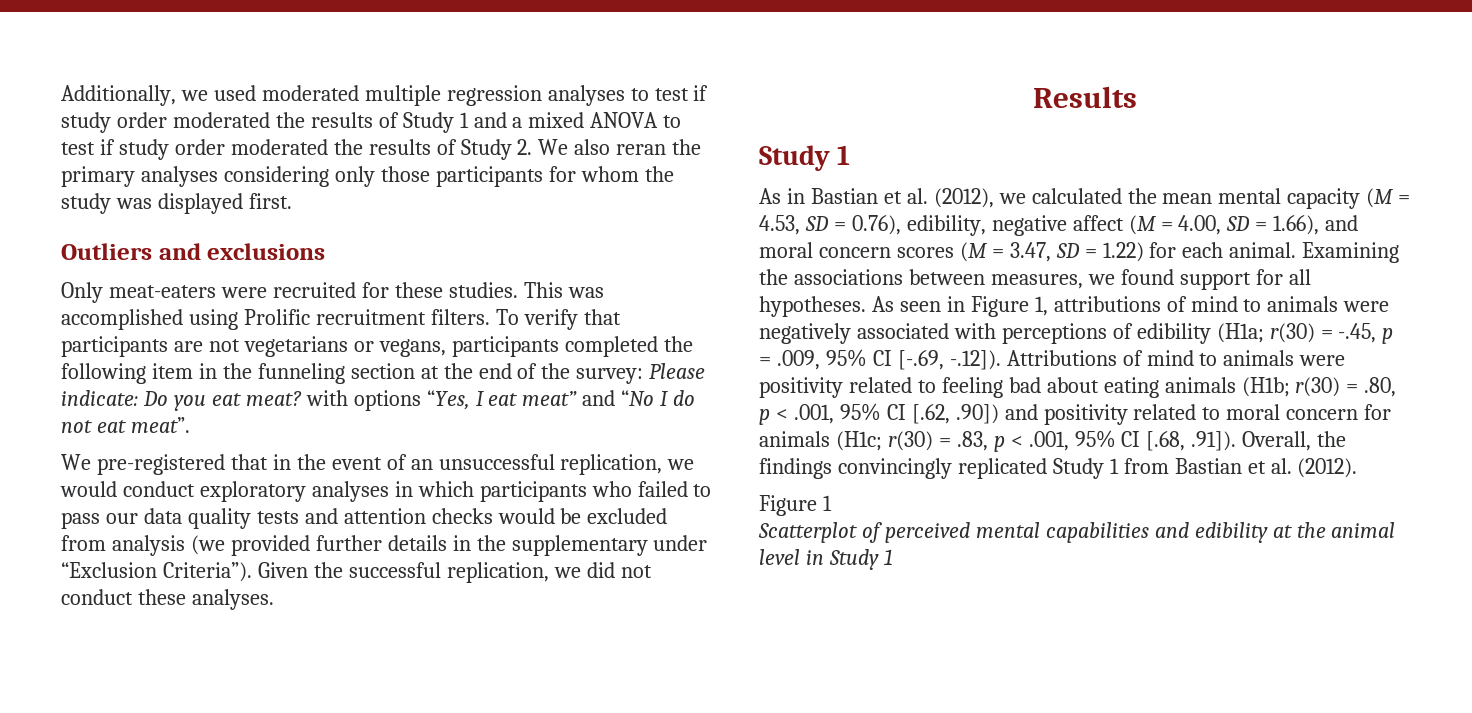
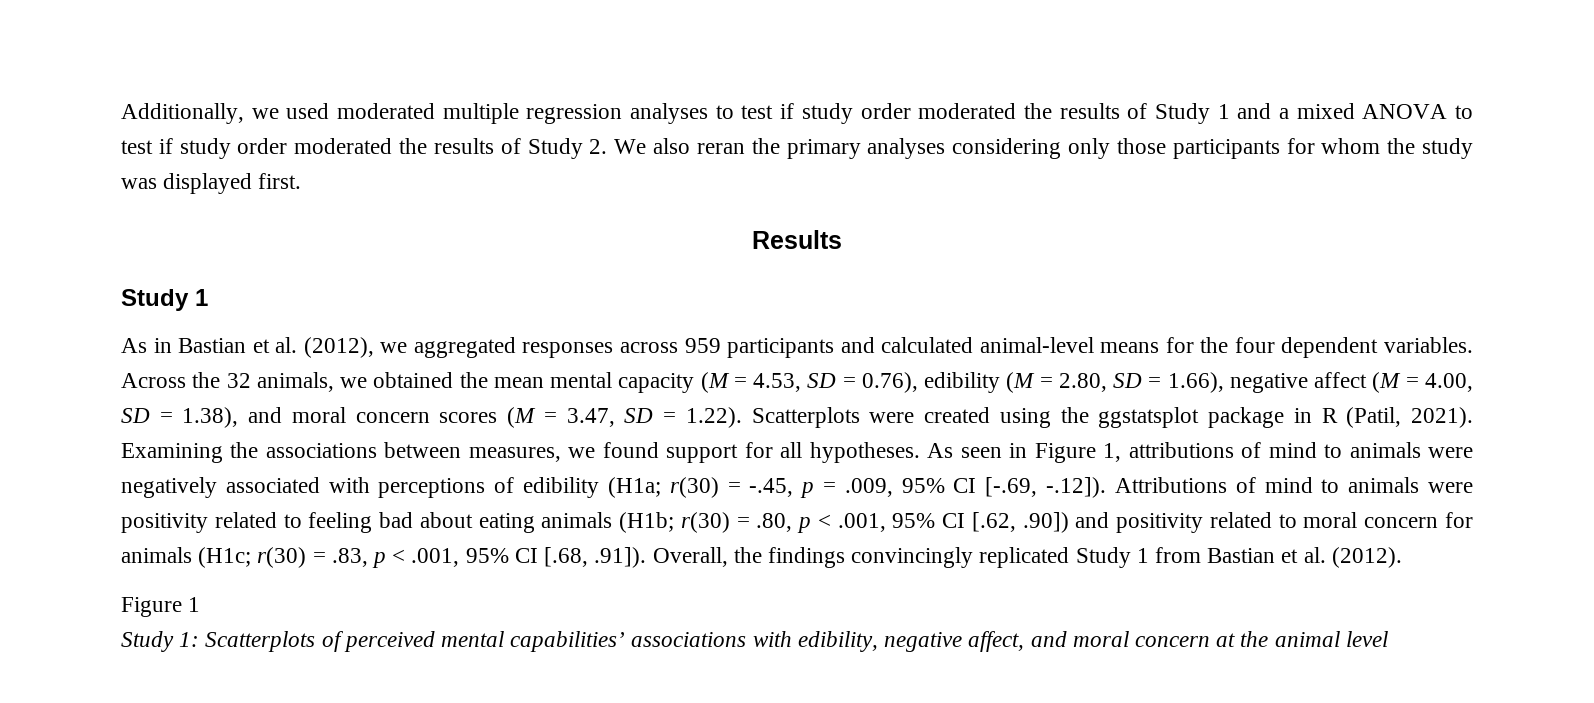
- Outliers and exclusions
- Only meat-eaters were recruited for these studies. This was accomplished using Prolific recruitment filters. To verify that participants are not vegetarians or vegans, participants completed the following item in the funneling section at the end of the survey: Please indicate: Do you eat meat? with options “Yes, I eat meat” and “No I do not eat meat”.
- We pre-registered that in the event of an unsuccessful replication, we would conduct exploratory analyses in which participants who failed to pass our data quality tests and attention checks would be excluded from analysis (we provided further details in the supplementary under “Exclusion Criteria”). Given the successful replication, we did not conduct these analyses.
- As in Bastian et al. (2012), we calculated the mean mental capacity (M = 4.53, SD = 0.76), edibility, negative affect (M = 4.00, SD = 1.66), and moral concern scores (M = 3.47, SD = 1.22) for each animal.
+ As in Bastian et al. (2012), we aggregated responses across 959 participants and calculated animal-level means for the four dependent variables. Across the 32 animals, we obtained the mean mental capacity (M = 4.53, SD = 0.76), edibility (M = 2.80, SD = 1.66), negative affect (M = 4.00, SD = 1.38), and moral concern scores (M = 3.47, SD = 1.22). Scatterplots were created using the ggstatsplot package in R (Patil, 2021).
- Scatterplot of perceived mental capabilities and edibility at the animal level in Study 1
+ Study 1: Scatterplots of perceived mental capabilities’ associations with edibility, negative affect, and moral concern at the animal level

